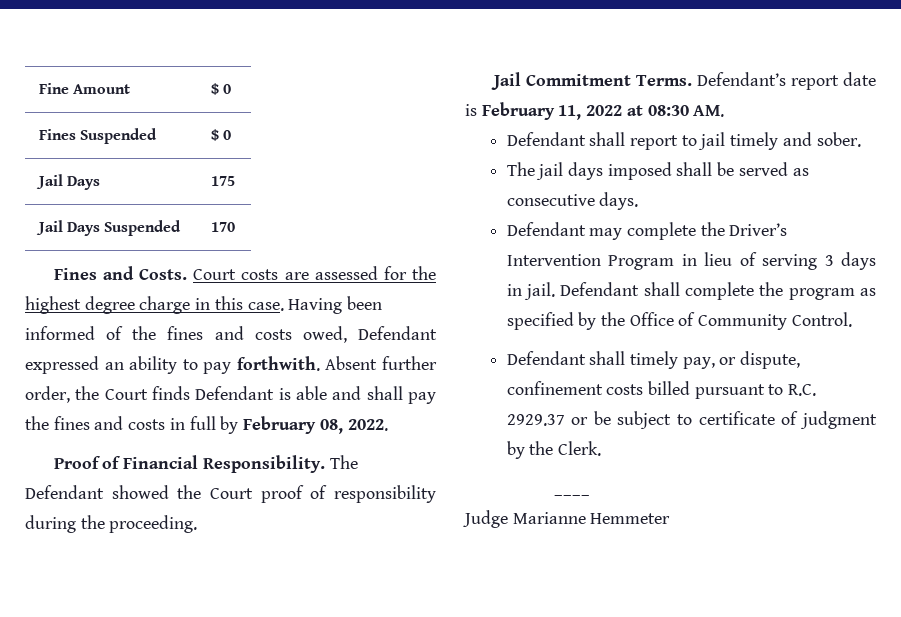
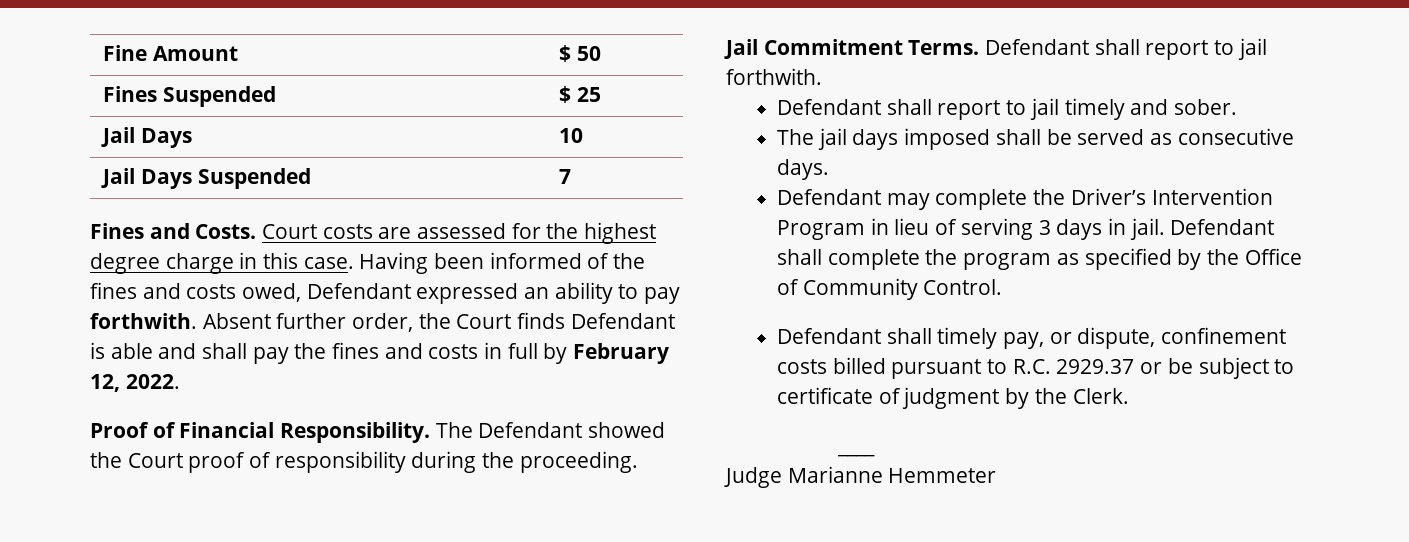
- Fine Amount | $ 0
+ Fine Amount | $ 50
- Fines Suspended | $ 0
+ Fines Suspended | $ 25
- Jail Days | 175
+ Jail Days | 10
- Jail Days Suspended | 170
+ Jail Days Suspended | 7
- Absent further order, the Court finds Defendant is able and shall pay the fines and costs in full by February 08, 2022.
+ Absent further order, the Court finds Defendant is able and shall pay the fines and costs in full by February 12, 2022.
- Defendant’s report date is February 11, 2022 at 08:30 AM.
+ Defendant shall report to jail forthwith.

